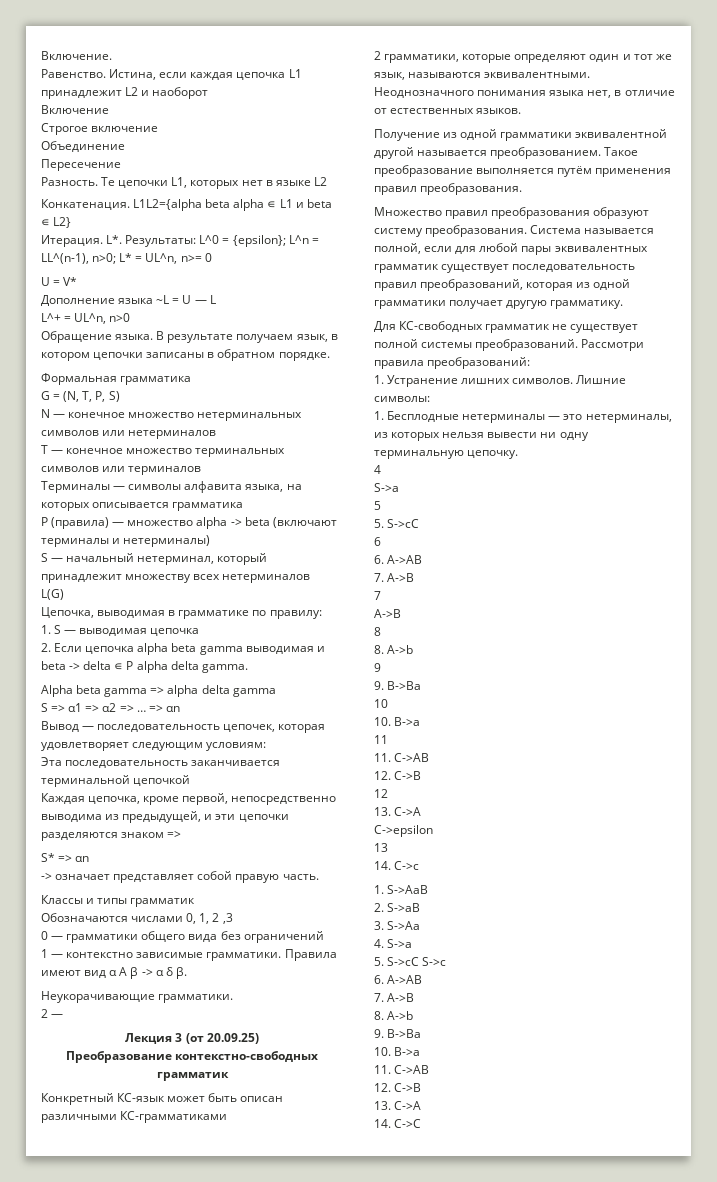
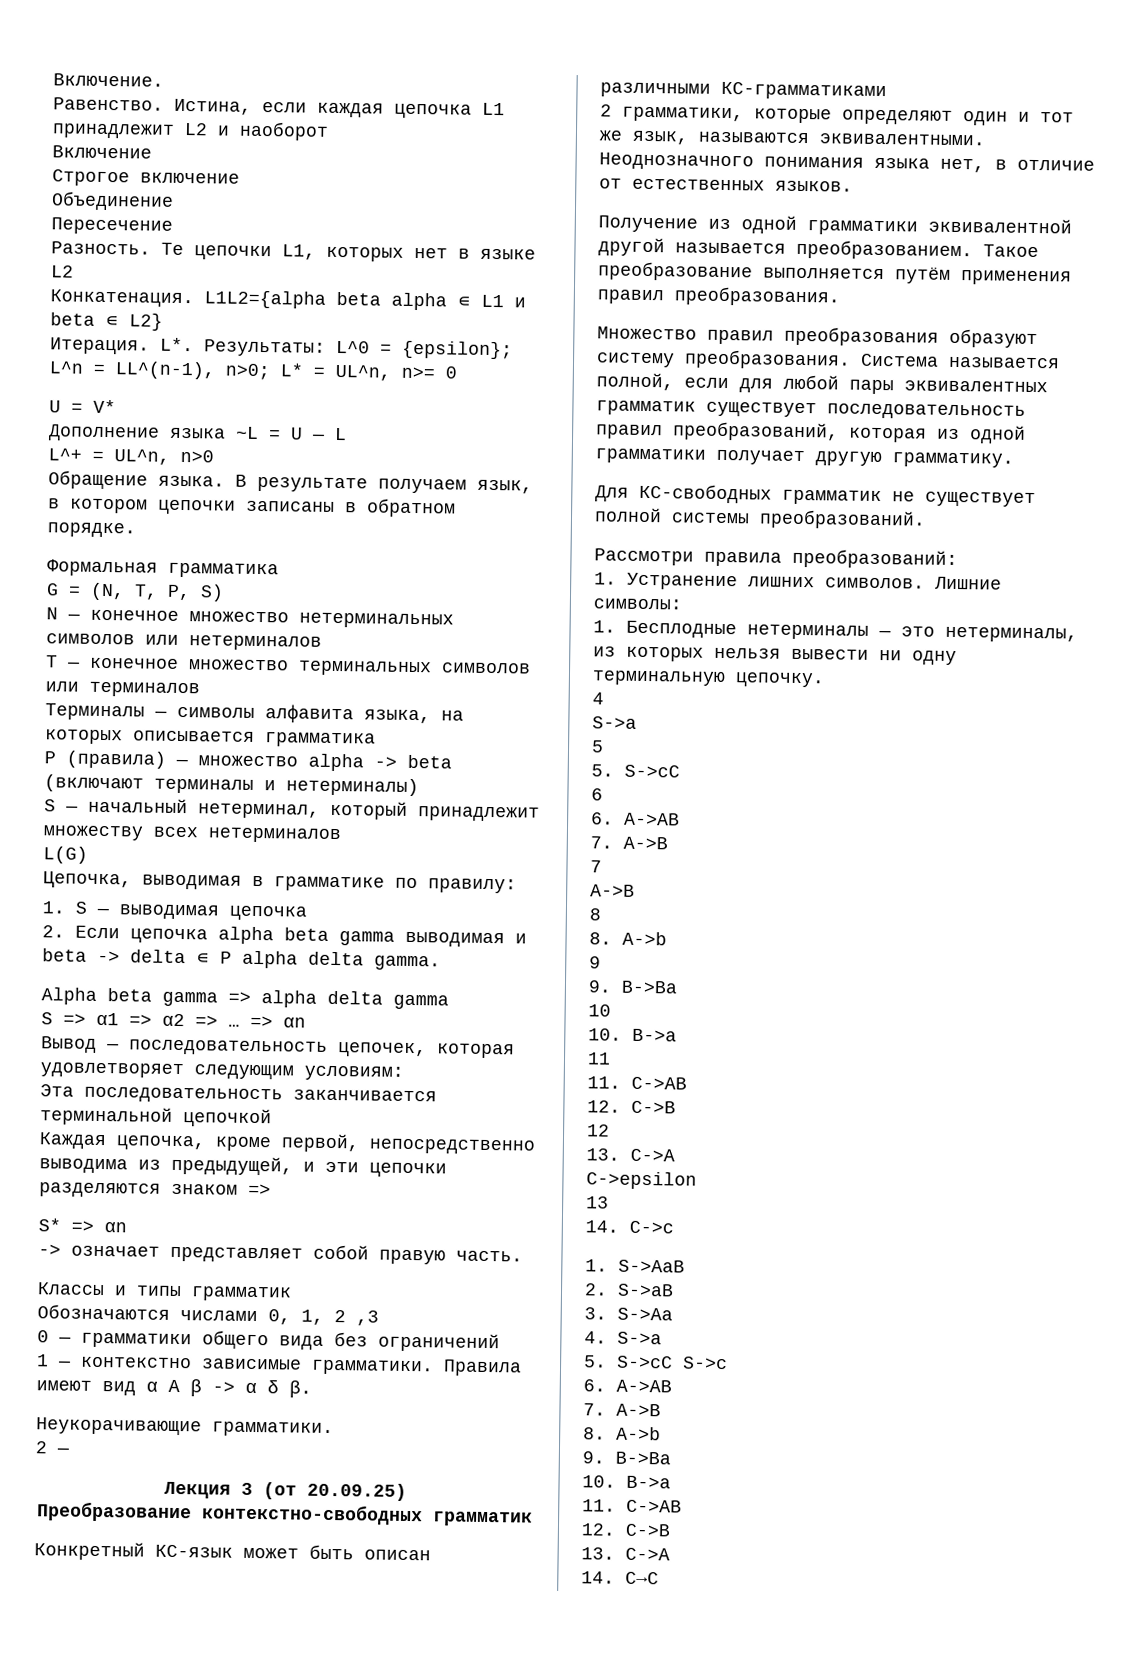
- Для КС-свободных грамматик не существует полной системы преобразований. Рассмотри правила преобразований:
+ Для КС-свободных грамматик не существует полной системы преобразований.
+ Рассмотри правила преобразований:
- 14. C->C
+ 14. C→C

